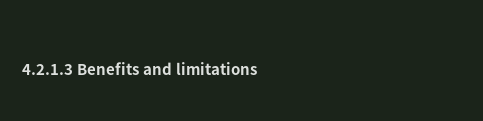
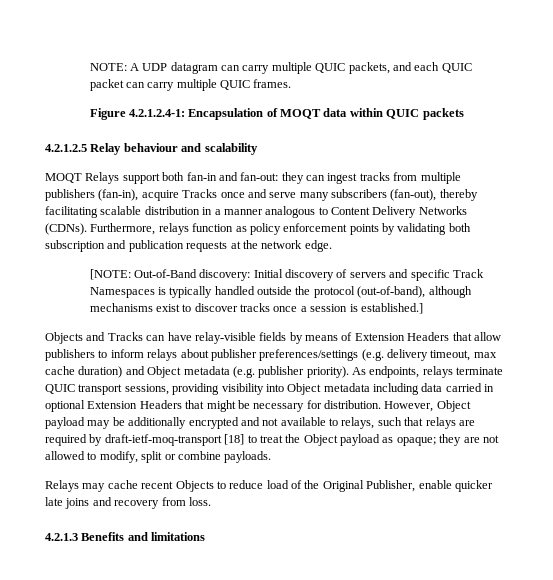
+ NOTE: A UDP datagram can carry multiple QUIC packets, and each QUIC packet can carry multiple QUIC frames.
+ Figure 4.2.1.2.4-1: Encapsulation of MOQT data within QUIC packets
+ 4.2.1.2.5 Relay behaviour and scalability
+ MOQT Relays support both fan-in and fan-out: they can ingest tracks from multiple publishers (fan-in), acquire Tracks once and serve many subscribers (fan-out), thereby facilitating scalable distribution in a manner analogous to Content Delivery Networks (CDNs). Furthermore, relays function as policy enforcement points by validating both subscription and publication requests at the network edge.
+ [NOTE: Out-of-Band discovery: Initial discovery of servers and specific Track Namespaces is typically handled outside the protocol (out-of-band), although mechanisms exist to discover tracks once a session is established.]
+ Objects and Tracks can have relay-visible fields by means of Extension Headers that allow publishers to inform relays about publisher preferences/settings (e.g. delivery timeout, max cache duration) and Object metadata (e.g. publisher priority). As endpoints, relays terminate QUIC transport sessions, providing visibility into Object metadata including data carried in optional Extension Headers that might be necessary for distribution. However, Object payload may be additionally encrypted and not available to relays, such that relays are required by draft-ietf-moq-transport [18] to treat the Object payload as opaque; they are not allowed to modify, split or combine payloads.
+ Relays may cache recent Objects to reduce load of the Original Publisher, enable quicker late joins and recovery from loss.

